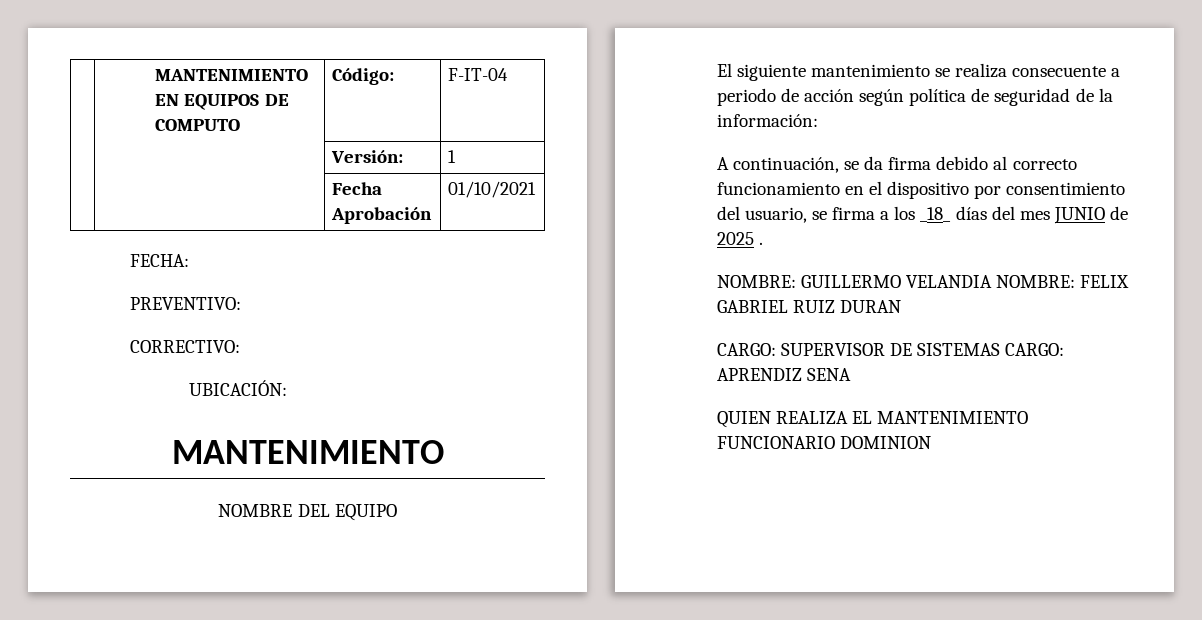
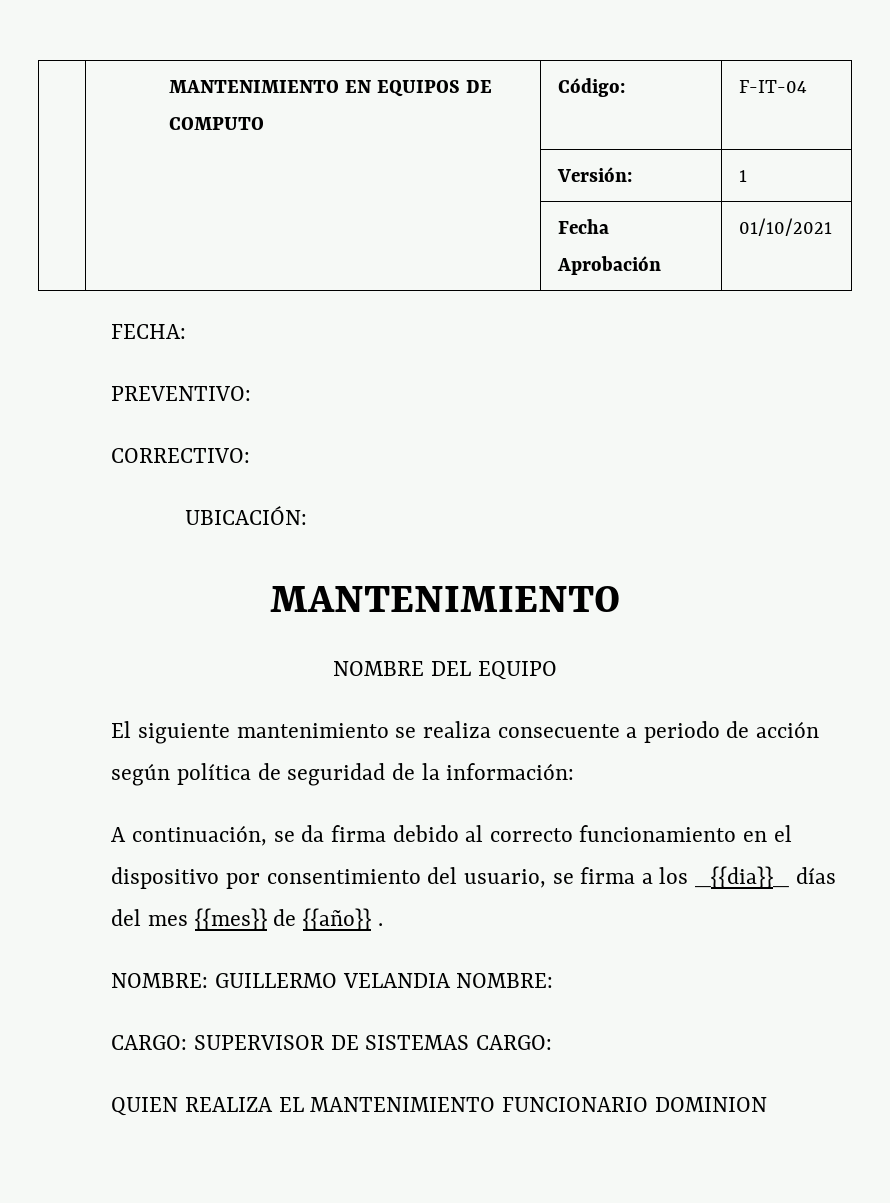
- A continuación, se da firma debido al correcto funcionamiento en el dispositivo por consentimiento del usuario, se firma a los _18_ días del mes JUNIO de 2025 .
+ A continuación, se da firma debido al correcto funcionamiento en el dispositivo por consentimiento del usuario, se firma a los _{{dia}}_ días del mes {{mes}} de {{año}} .
- NOMBRE: GUILLERMO VELANDIA NOMBRE: FELIX GABRIEL RUIZ DURAN
+ NOMBRE: GUILLERMO VELANDIA NOMBRE:
- CARGO: SUPERVISOR DE SISTEMAS CARGO: APRENDIZ SENA
+ CARGO: SUPERVISOR DE SISTEMAS CARGO:

